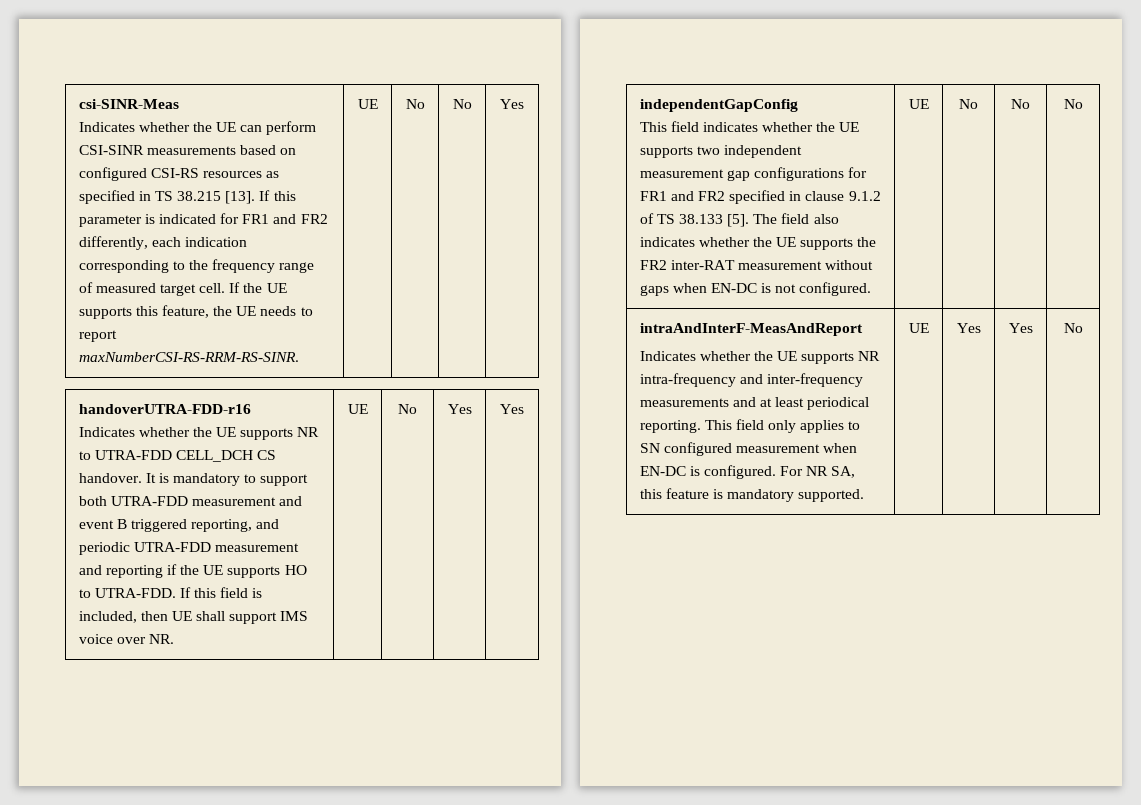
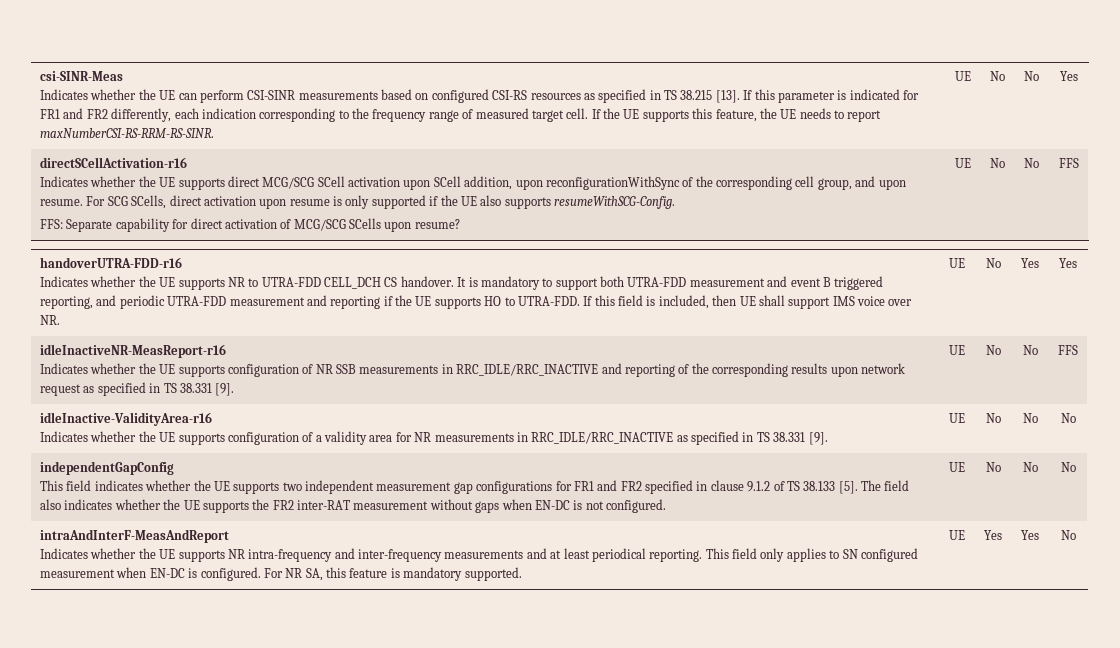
+ directSCellActivation-r16
+ Indicates whether the UE supports direct MCG/SCG SCell activation upon SCell addition, upon reconfigurationWithSync of the corresponding cell group, and upon resume. For SCG SCells, direct activation upon resume is only supported if the UE also supports resumeWithSCG-Config.
+ FFS: Separate capability for direct activation of MCG/SCG SCells upon resume? | UE | No | No | FFS
+ idleInactiveNR-MeasReport-r16
+ Indicates whether the UE supports configuration of NR SSB measurements in RRC_IDLE/RRC_INACTIVE and reporting of the corresponding results upon network request as specified in TS 38.331 [9]. | UE | No | No | FFS
+ idleInactive-ValidityArea-r16
+ Indicates whether the UE supports configuration of a validity area for NR measurements in RRC_IDLE/RRC_INACTIVE as specified in TS 38.331 [9]. | UE | No | No | No

